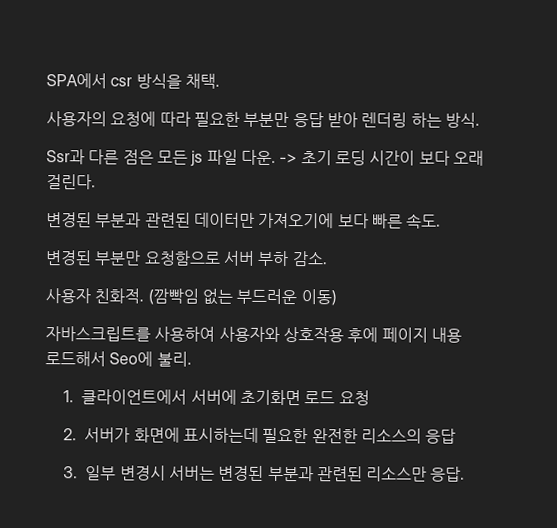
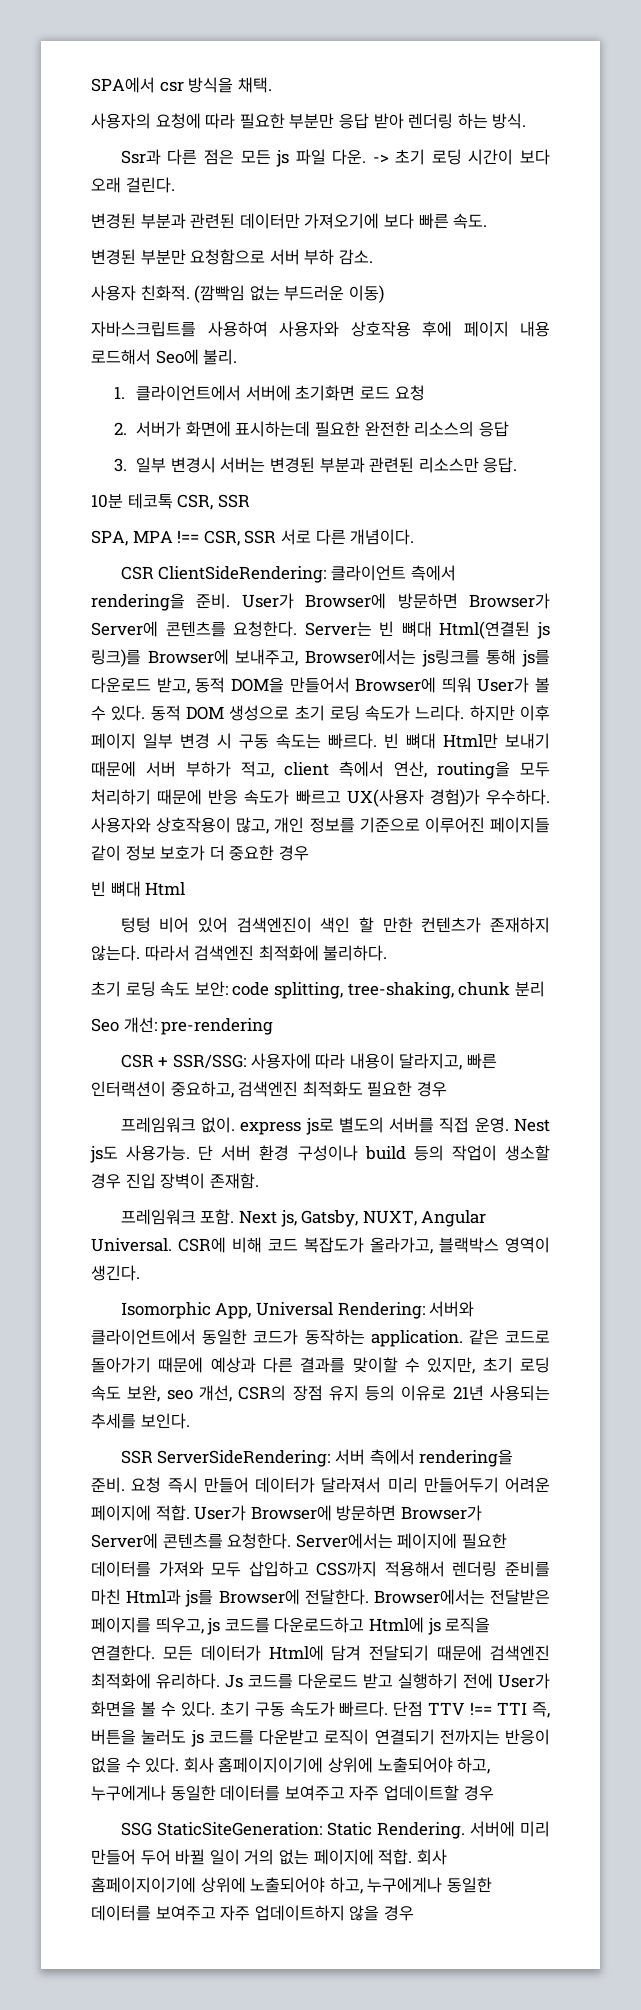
+ 10분 테코톡 CSR, SSR
+ SPA, MPA !== CSR, SSR 서로 다른 개념이다.
+ CSR ClientSideRendering: 클라이언트 측에서 rendering을 준비. User가 Browser에 방문하면 Browser가 Server에 콘텐츠를 요청한다. Server는 빈 뼈대 Html(연결된 js 링크)를 Browser에 보내주고, Browser에서는 js링크를 통해 js를 다운로드 받고, 동적 DOM을 만들어서 Browser에 띄워 User가 볼 수 있다. 동적 DOM 생성으로 초기 로딩 속도가 느리다. 하지만 이후 페이지 일부 변경 시 구동 속도는 빠르다. 빈 뼈대 Html만 보내기 때문에 서버 부하가 적고, client 측에서 연산, routing을 모두 처리하기 때문에 반응 속도가 빠르고 UX(사용자 경험)가 우수하다. 사용자와 상호작용이 많고, 개인 정보를 기준으로 이루어진 페이지들 같이 정보 보호가 더 중요한 경우
+ 빈 뼈대 Html
+ 텅텅 비어 있어 검색엔진이 색인 할 만한 컨텐츠가 존재하지 않는다. 따라서 검색엔진 최적화에 불리하다.
+ 초기 로딩 속도 보안: code splitting, tree-shaking, chunk 분리
+ Seo 개선: pre-rendering
+ CSR + SSR/SSG: 사용자에 따라 내용이 달라지고, 빠른 인터랙션이 중요하고, 검색엔진 최적화도 필요한 경우
+ 프레임워크 없이. express js로 별도의 서버를 직접 운영. Nest js도 사용가능. 단 서버 환경 구성이나 build 등의 작업이 생소할 경우 진입 장벽이 존재함.
+ 프레임워크 포함. Next js, Gatsby, NUXT, Angular Universal. CSR에 비해 코드 복잡도가 올라가고, 블랙박스 영역이 생긴다.
+ Isomorphic App, Universal Rendering: 서버와 클라이언트에서 동일한 코드가 동작하는 application. 같은 코드로 돌아가기 때문에 예상과 다른 결과를 맞이할 수 있지만, 초기 로딩 속도 보완, seo 개선, CSR의 장점 유지 등의 이유로 21년 사용되는 추세를 보인다.
+ SSR ServerSideRendering: 서버 측에서 rendering을 준비. 요청 즉시 만들어 데이터가 달라져서 미리 만들어두기 어려운 페이지에 적합. User가 Browser에 방문하면 Browser가 Server에 콘텐츠를 요청한다. Server에서는 페이지에 필요한 데이터를 가져와 모두 삽입하고 CSS까지 적용해서 렌더링 준비를 마친 Html과 js를 Browser에 전달한다. Browser에서는 전달받은 페이지를 띄우고, js 코드를 다운로드하고 Html에 js 로직을 연결한다. 모든 데이터가 Html에 담겨 전달되기 때문에 검색엔진 최적화에 유리하다. Js 코드를 다운로드 받고 실행하기 전에 User가 화면을 볼 수 있다. 초기 구동 속도가 빠르다. 단점 TTV !== TTI 즉, 버튼을 눌러도 js 코드를 다운받고 로직이 연결되기 전까지는 반응이 없을 수 있다. 회사 홈페이지이기에 상위에 노출되어야 하고, 누구에게나 동일한 데이터를 보여주고 자주 업데이트할 경우
+ SSG StaticSiteGeneration: Static Rendering. 서버에 미리 만들어 두어 바뀔 일이 거의 없는 페이지에 적합. 회사 홈페이지이기에 상위에 노출되어야 하고, 누구에게나 동일한 데이터를 보여주고 자주 업데이트하지 않을 경우

